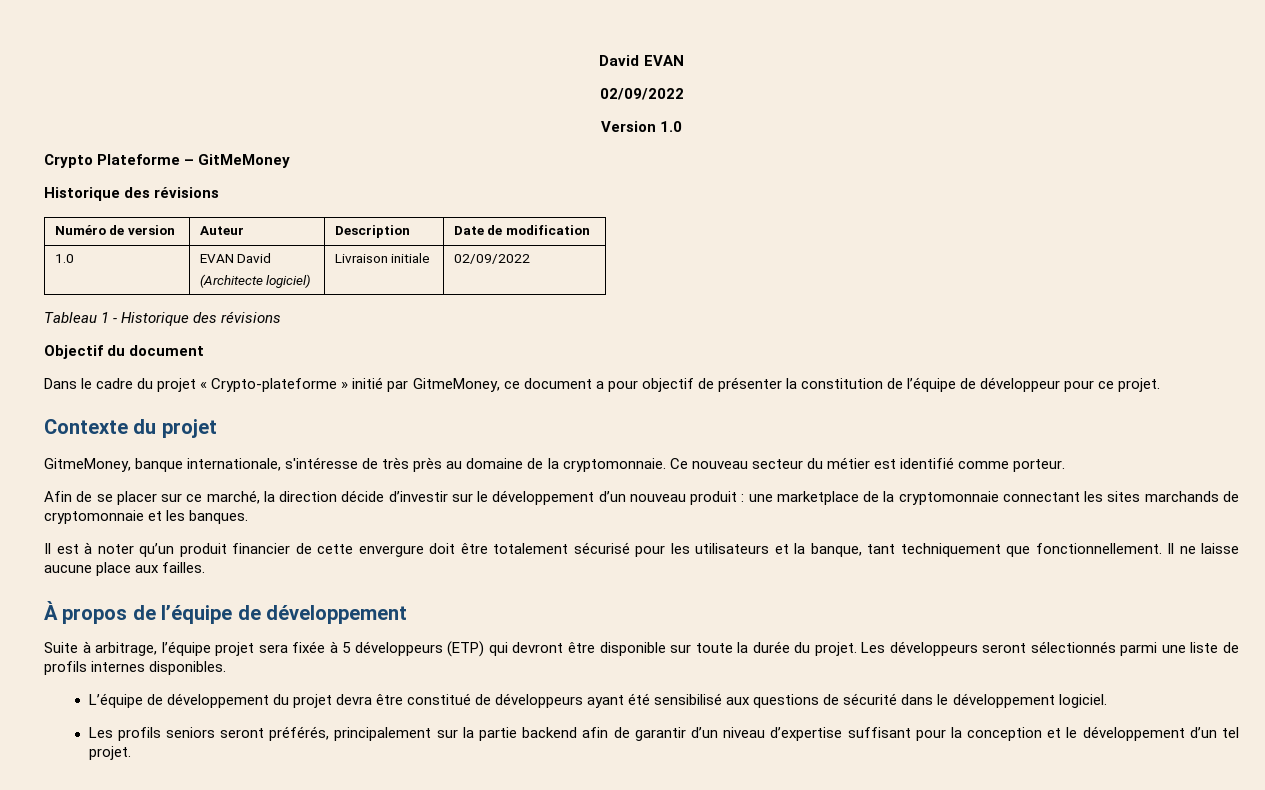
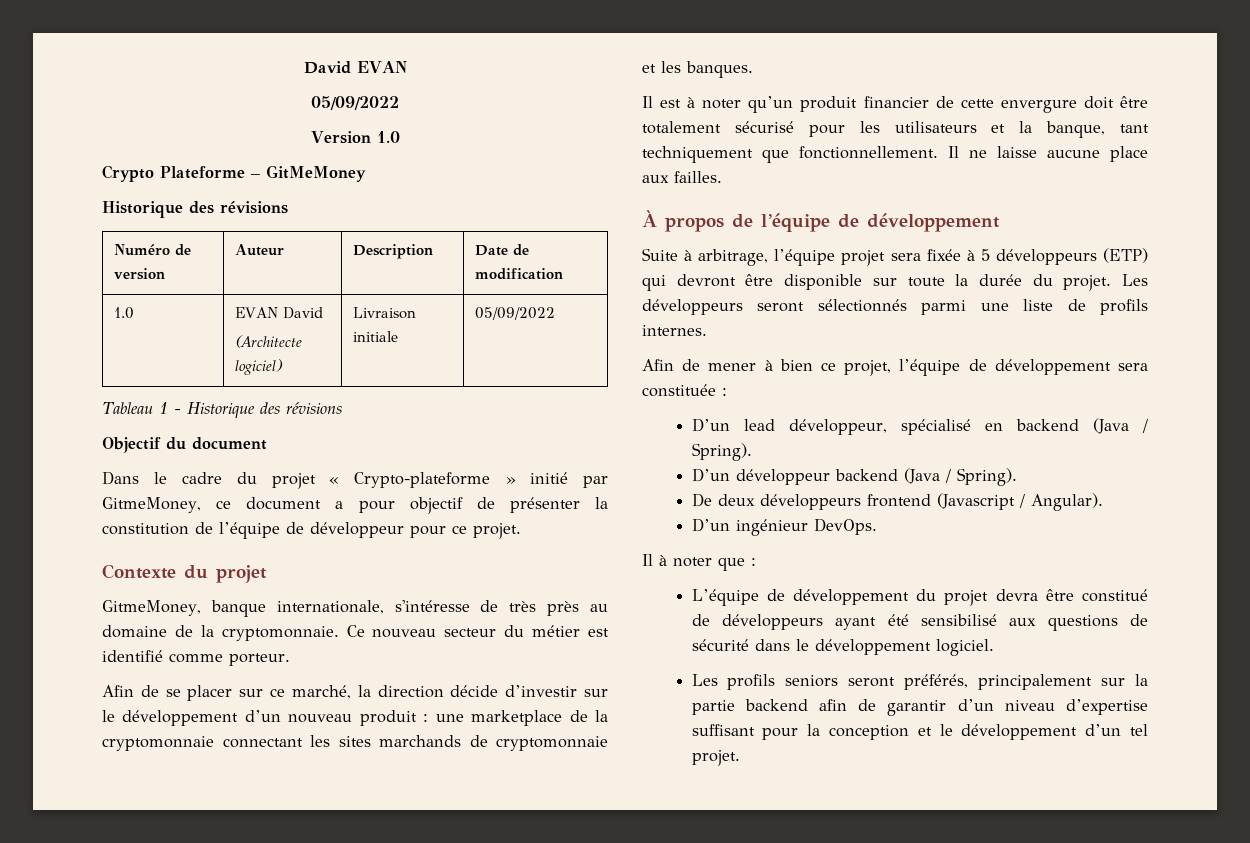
  David EVAN
- 02/09/2022
+ 05/09/2022
  1.0 | EVAN David
- (Architecte logiciel) | Livraison initiale | 02/09/2022
+ (Architecte logiciel) | Livraison initiale | 05/09/2022
- Les développeurs seront sélectionnés parmi une liste de profils internes disponibles.
+ Les développeurs seront sélectionnés parmi une liste de profils internes.
+ Afin de mener à bien ce projet, l’équipe de développement sera constituée :
+ D’un lead développeur, spécialisé en backend (Java / Spring).
+ D’un développeur backend (Java / Spring).
+ De deux développeurs frontend (Javascript / Angular).
+ D’un ingénieur DevOps.
+ Il à noter que :

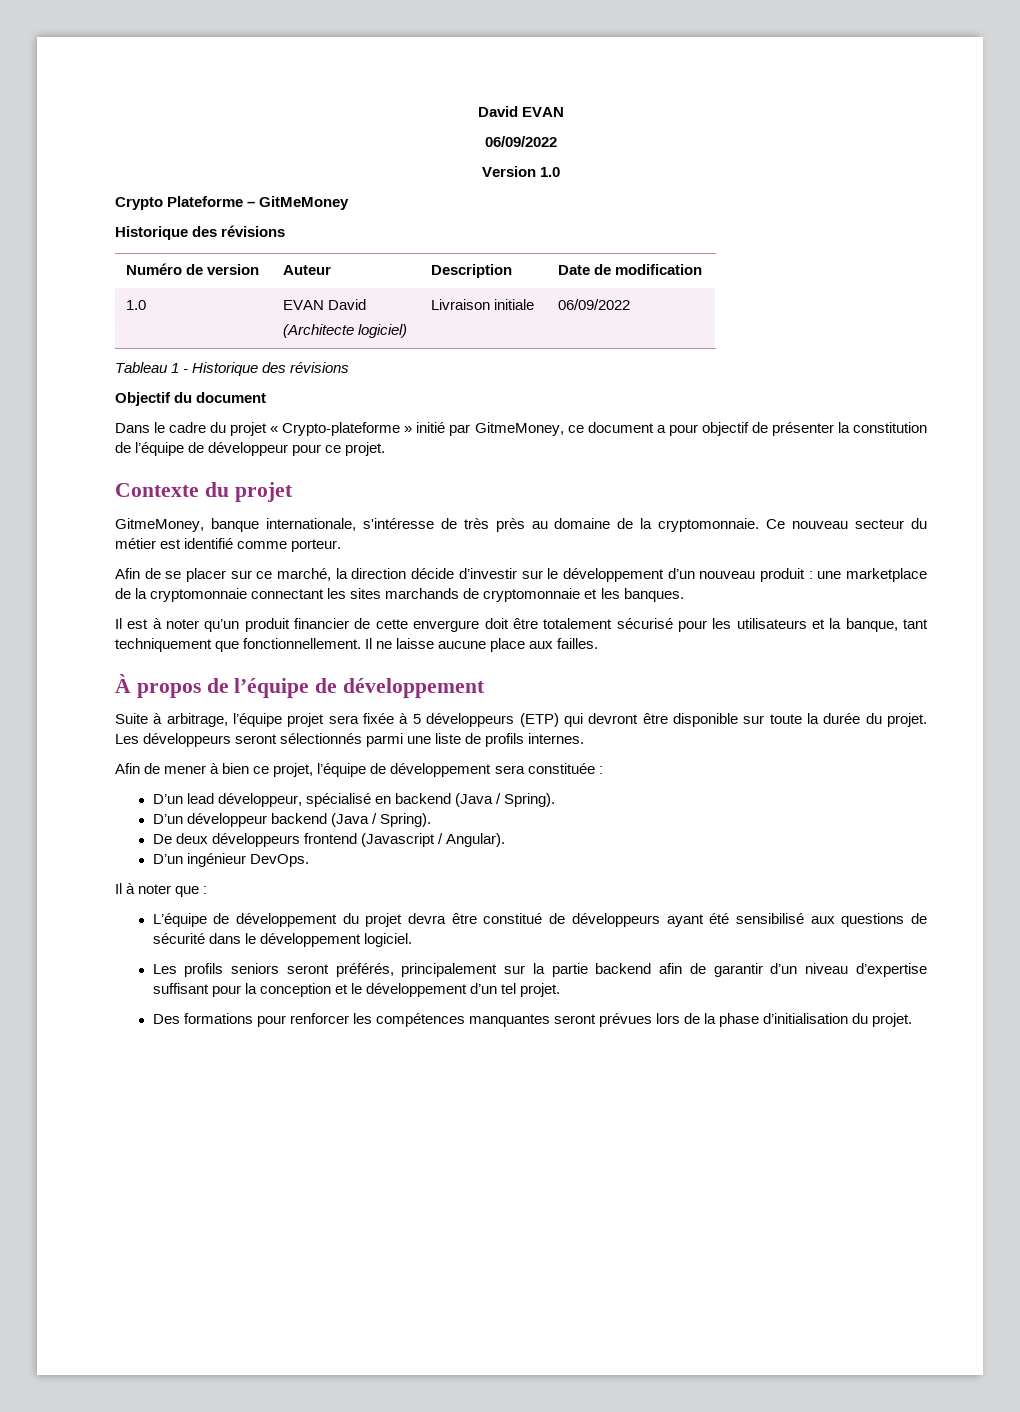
  David EVAN
- 05/09/2022
+ 06/09/2022
  1.0 | EVAN David
- (Architecte logiciel) | Livraison initiale | 05/09/2022
+ (Architecte logiciel) | Livraison initiale | 06/09/2022
+ Des formations pour renforcer les compétences manquantes seront prévues lors de la phase d’initialisation du projet.

